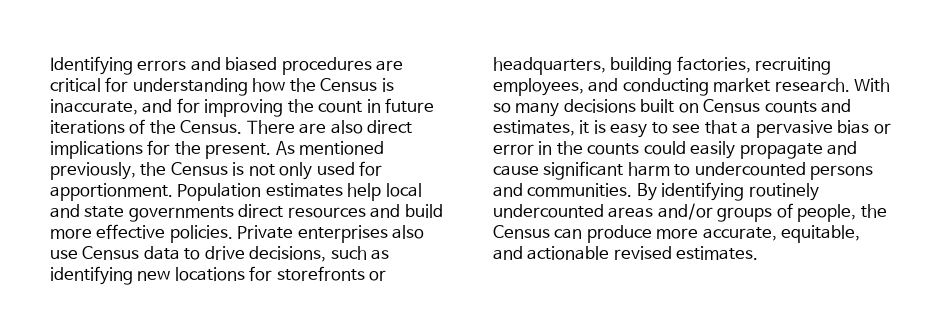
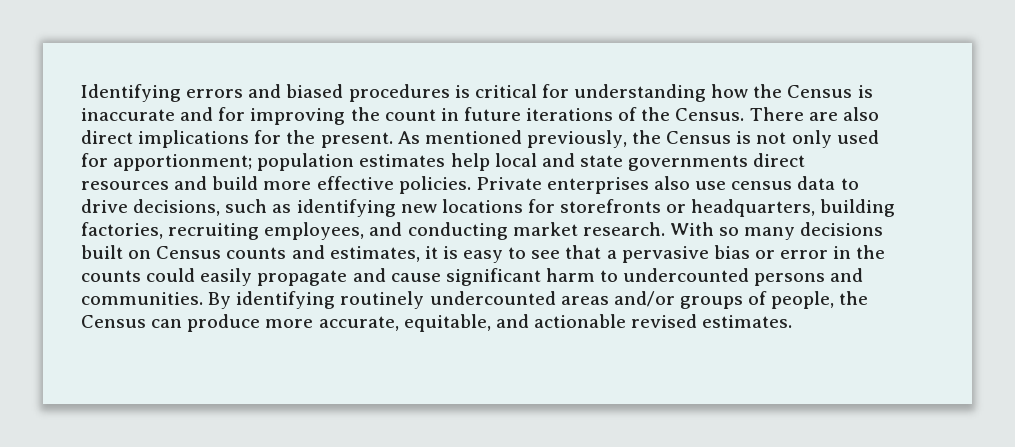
- Identifying errors and biased procedures are critical for understanding how the Census is inaccurate, and for improving the count in future iterations of the Census.
+ Identifying errors and biased procedures is critical for understanding how the Census is inaccurate and for improving the count in future iterations of the Census.
- As mentioned previously, the Census is not only used for apportionment. Population estimates help local and state governments direct resources and build more effective policies.
+ As mentioned previously, the Census is not only used for apportionment; population estimates help local and state governments direct resources and build more effective policies.
- Private enterprises also use Census data to drive decisions, such as identifying new locations for storefronts or headquarters, building factories, recruiting employees, and conducting market research.
+ Private enterprises also use census data to drive decisions, such as identifying new locations for storefronts or headquarters, building factories, recruiting employees, and conducting market research.

